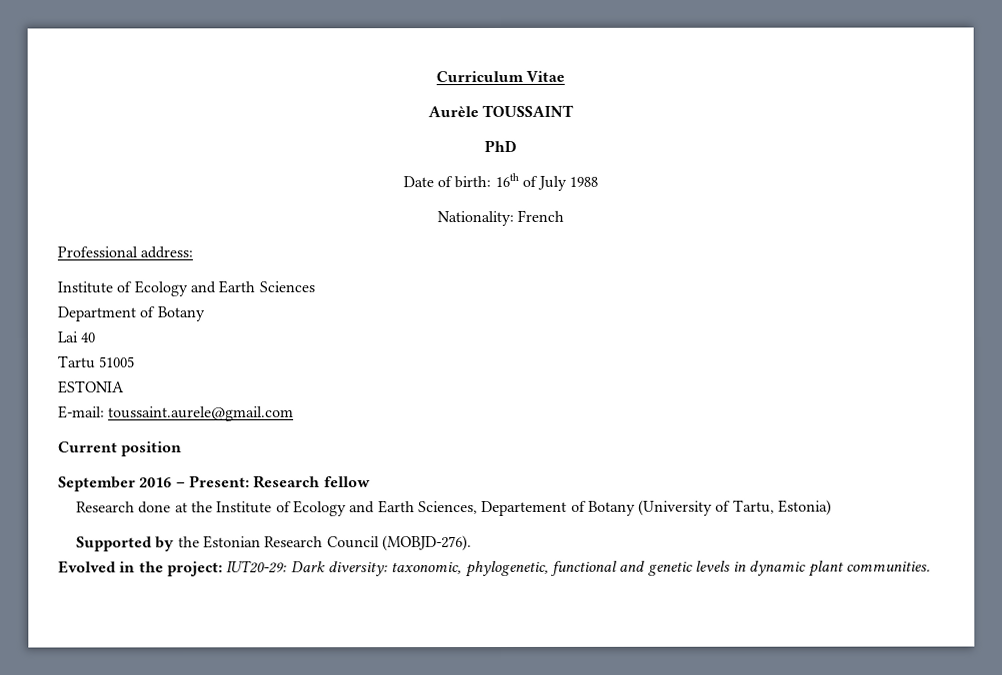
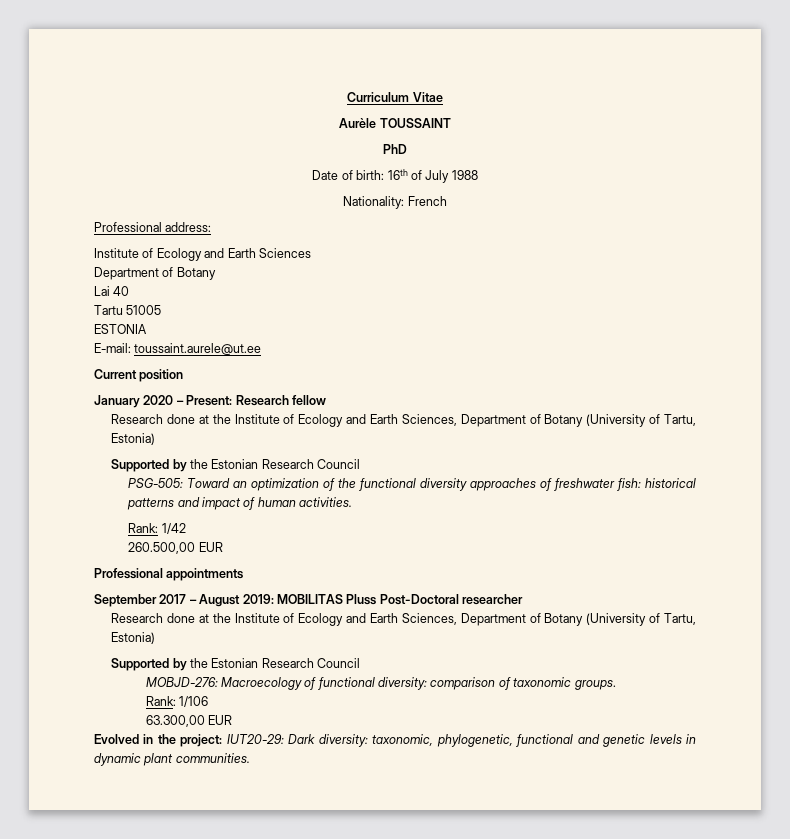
- E-mail: toussaint.aurele@gmail.com
+ E-mail: toussaint.aurele@ut.ee
- September 2016 – Present: Research fellow
- Research done at the Institute of Ecology and Earth Sciences, Departement of Botany (University of Tartu, Estonia)
- Supported by the Estonian Research Council (MOBJD-276).
+ January 2020 – Present: Research fellow
+ Research done at the Institute of Ecology and Earth Sciences, Department of Botany (University of Tartu, Estonia)
+ Supported by the Estonian Research Council
+ PSG-505: Toward an optimization of the functional diversity approaches of freshwater fish: historical patterns and impact of human activities.
+ Rank: 1/42
+ 260.500,00 EUR
+ Professional appointments
+ September 2017 – August 2019: MOBILITAS Pluss Post-Doctoral researcher
+ Research done at the Institute of Ecology and Earth Sciences, Department of Botany (University of Tartu, Estonia)
+ Supported by the Estonian Research Council
+ MOBJD-276: Macroecology of functional diversity: comparison of taxonomic groups.
+ Rank: 1/106
+ 63.300,00 EUR

